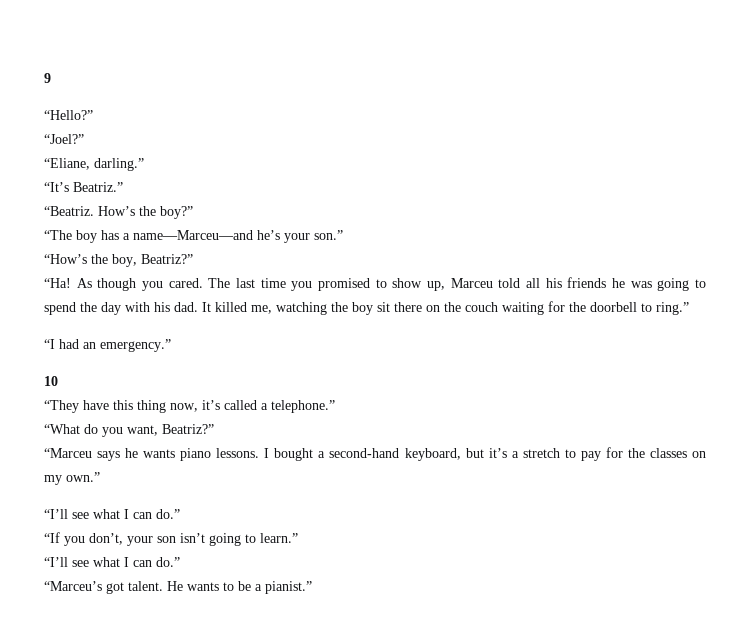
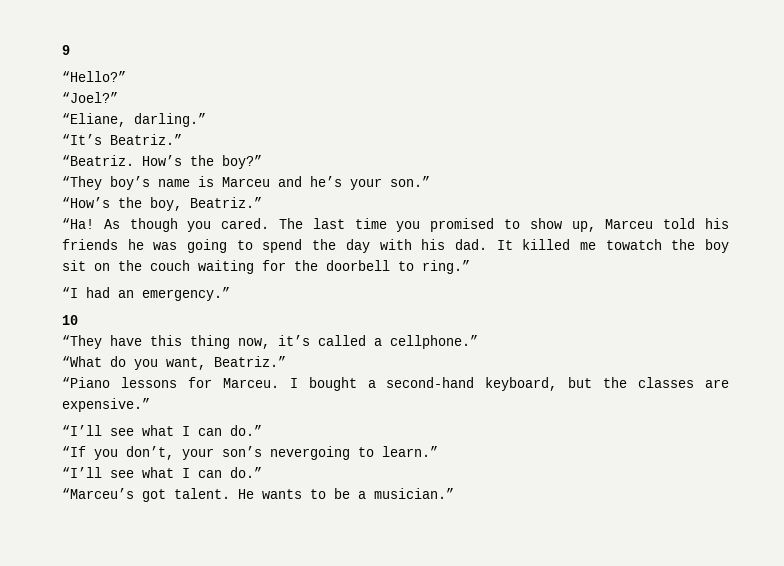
- “The boy has a name—Marceu—and he’s your son.”
+ “They boy’s name is Marceu and he’s your son.”
- “How’s the boy, Beatriz?”
+ “How’s the boy, Beatriz.”
- The last time you promised to show up, Marceu told all his friends he was going to spend the day with his dad.
+ The last time you promised to show up, Marceu told his friends he was going to spend the day with his dad.
- It killed me, watching the boy sit there on the couch waiting for the doorbell to ring.”
+ It killed me towatch the boy sit on the couch waiting for the doorbell to ring.”
- “They have this thing now, it’s called a telephone.”
+ “They have this thing now, it’s called a cellphone.”
- “What do you want, Beatriz?”
- “Marceu says he wants piano lessons.
+ “What do you want, Beatriz.”
+ “Piano lessons for Marceu.
- I bought a second-hand keyboard, but it’s a stretch to pay for the classes on my own.”
+ I bought a second-hand keyboard, but the classes are expensive.”
- “If you don’t, your son isn’t going to learn.”
+ “If you don’t, your son’s nevergoing to learn.”
- He wants to be a pianist.”
+ He wants to be a musician.”

